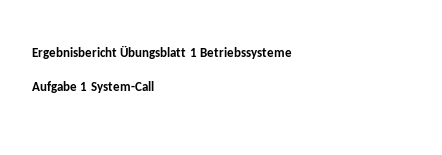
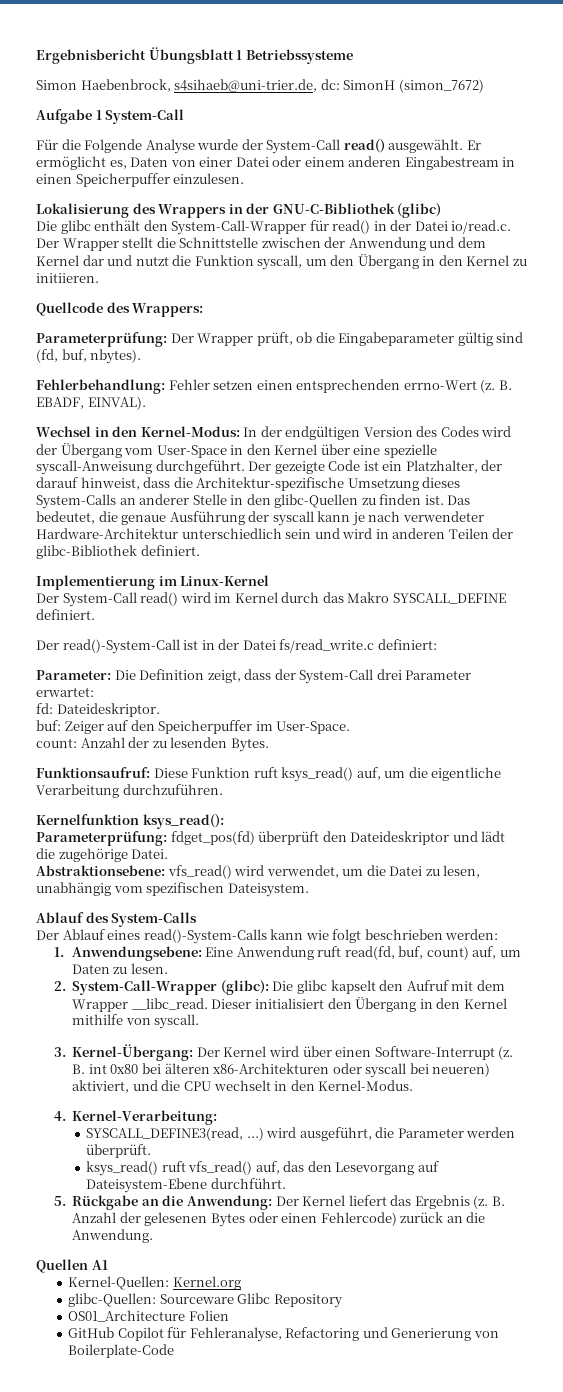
+ Simon Haebenbrock, s4sihaeb@uni-trier.de, dc: SimonH (simon_7672)
  Aufgabe 1 System-Call
+ Für die Folgende Analyse wurde der System-Call read() ausgewählt. Er ermöglicht es, Daten von einer Datei oder einem anderen Eingabestream in einen Speicherpuffer einzulesen.
+ Lokalisierung des Wrappers in der GNU-C-Bibliothek (glibc)
+ Die glibc enthält den System-Call-Wrapper für read() in der Datei io/read.c. Der Wrapper stellt die Schnittstelle zwischen der Anwendung und dem Kernel dar und nutzt die Funktion syscall, um den Übergang in den Kernel zu initiieren.
+ Quellcode des Wrappers:
+ Parameterprüfung: Der Wrapper prüft, ob die Eingabeparameter gültig sind (fd, buf, nbytes).
+ Fehlerbehandlung: Fehler setzen einen entsprechenden errno-Wert (z. B. EBADF, EINVAL).
+ Wechsel in den Kernel-Modus: In der endgültigen Version des Codes wird der Übergang vom User-Space in den Kernel über eine spezielle syscall-Anweisung durchgeführt. Der gezeigte Code ist ein Platzhalter, der darauf hinweist, dass die Architektur-spezifische Umsetzung dieses System-Calls an anderer Stelle in den glibc-Quellen zu finden ist. Das bedeutet, die genaue Ausführung der syscall kann je nach verwendeter Hardware-Architektur unterschiedlich sein und wird in anderen Teilen der glibc-Bibliothek definiert.
+ Implementierung im Linux-Kernel
+ Der System-Call read() wird im Kernel durch das Makro SYSCALL_DEFINE definiert.
+ Der read()-System-Call ist in der Datei fs/read_write.c definiert:
+ Parameter: Die Definition zeigt, dass der System-Call drei Parameter erwartet:
+ fd: Dateideskriptor.
+ buf: Zeiger auf den Speicherpuffer im User-Space.
+ count: Anzahl der zu lesenden Bytes.
+ Funktionsaufruf: Diese Funktion ruft ksys_read() auf, um die eigentliche Verarbeitung durchzuführen.
+ Kernelfunktion ksys_read():
+ Parameterprüfung: fdget_pos(fd) überprüft den Dateideskriptor und lädt die zugehörige Datei.
+ Abstraktionsebene: vfs_read() wird verwendet, um die Datei zu lesen, unabhängig vom spezifischen Dateisystem.
+ Ablauf des System-Calls
+ Der Ablauf eines read()-System-Calls kann wie folgt beschrieben werden:
+ 1. Anwendungsebene: Eine Anwendung ruft read(fd, buf, count) auf, um Daten zu lesen.
+ 2. System-Call-Wrapper (glibc): Die glibc kapselt den Aufruf mit dem Wrapper __libc_read. Dieser initialisiert den Übergang in den Kernel mithilfe von syscall.
+ 3. Kernel-Übergang: Der Kernel wird über einen Software-Interrupt (z. B. int 0x80 bei älteren x86-Architekturen oder syscall bei neueren) aktiviert, und die CPU wechselt in den Kernel-Modus.
+ 4. Kernel-Verarbeitung:
+ SYSCALL_DEFINE3(read, ...) wird ausgeführt, die Parameter werden überprüft.
+ ksys_read() ruft vfs_read() auf, das den Lesevorgang auf Dateisystem-Ebene durchführt.
+ 5. Rückgabe an die Anwendung: Der Kernel liefert das Ergebnis (z. B. Anzahl der gelesenen Bytes oder einen Fehlercode) zurück an die Anwendung.
+ Quellen A1
+ Kernel-Quellen: Kernel.org
+ glibc-Quellen: Sourceware Glibc Repository
+ OS01_Architecture Folien
+ GitHub Copilot für Fehleranalyse, Refactoring und Generierung von Boilerplate-Code

